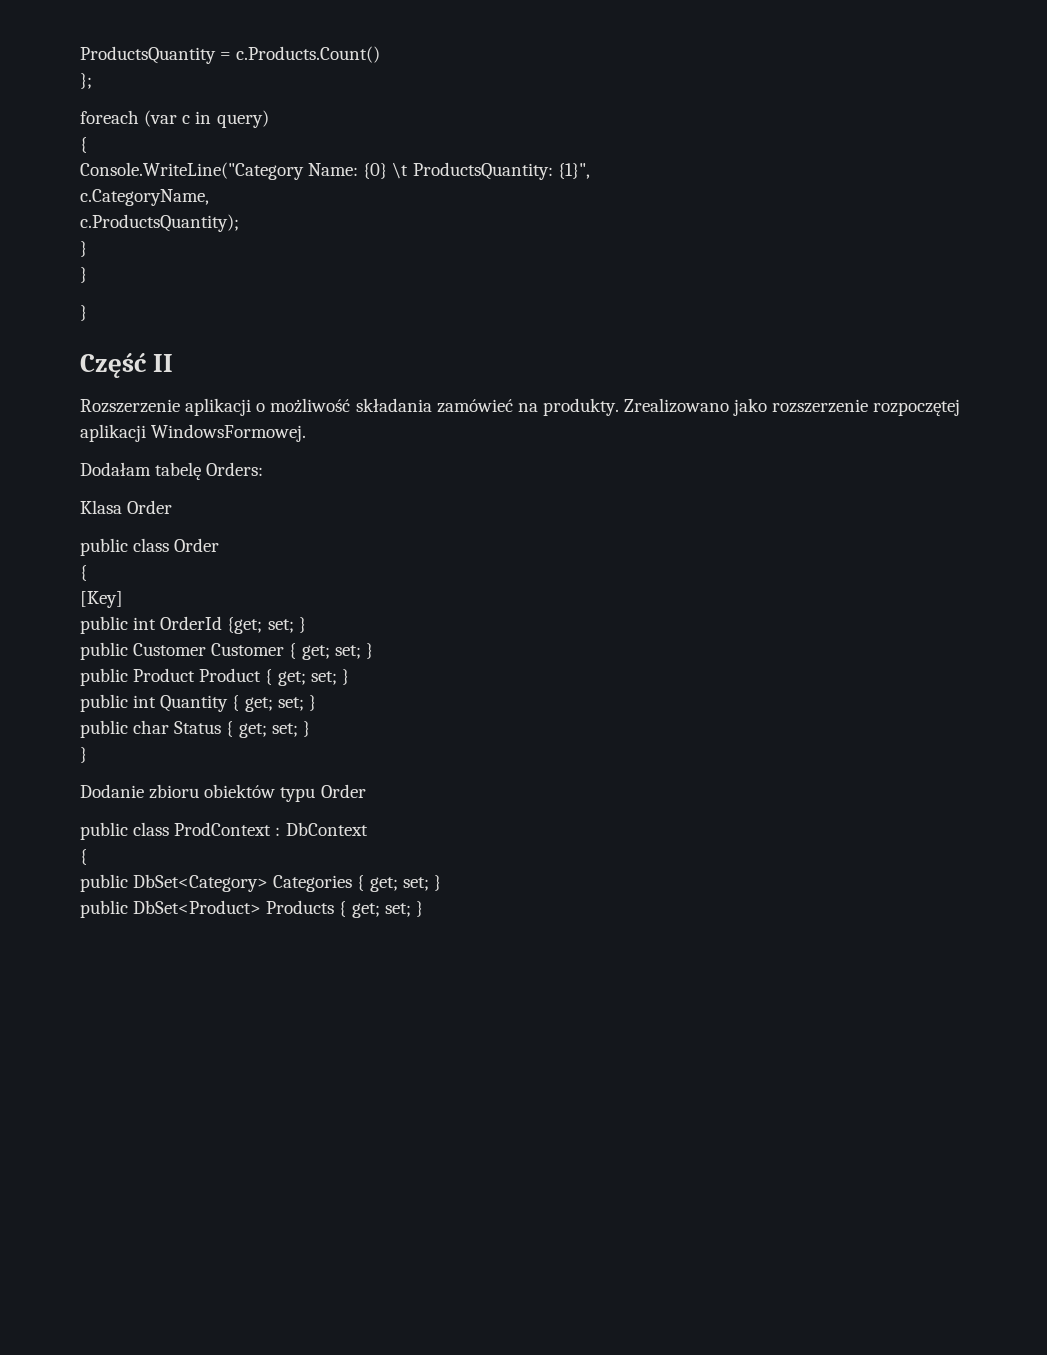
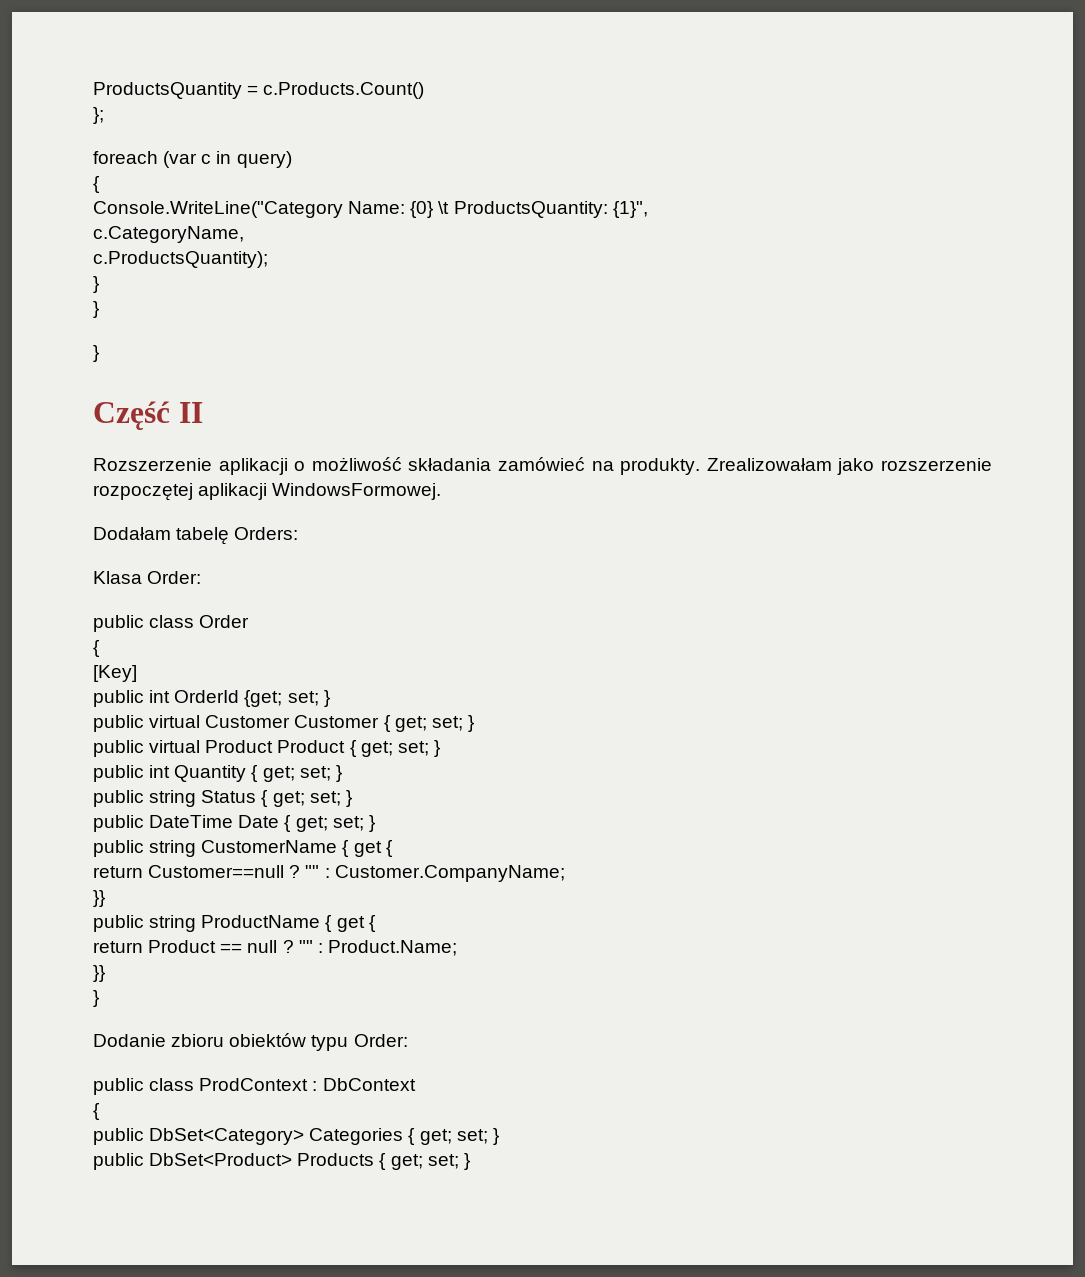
- Zrealizowano jako rozszerzenie rozpoczętej aplikacji WindowsFormowej.
+ Zrealizowałam jako rozszerzenie rozpoczętej aplikacji WindowsFormowej.
- Klasa Order
+ Klasa Order:
- public Customer Customer { get; set; }
+ public virtual Customer Customer { get; set; }
- public Product Product { get; set; }
+ public virtual Product Product { get; set; }
- public char Status { get; set; }
+ public string Status { get; set; }
+ public DateTime Date { get; set; }
+ public string CustomerName { get {
+ return Customer==null ? "" : Customer.CompanyName;
+ }}
+ public string ProductName { get {
+ return Product == null ? "" : Product.Name;
+ }}
- Dodanie zbioru obiektów typu Order
+ Dodanie zbioru obiektów typu Order:

